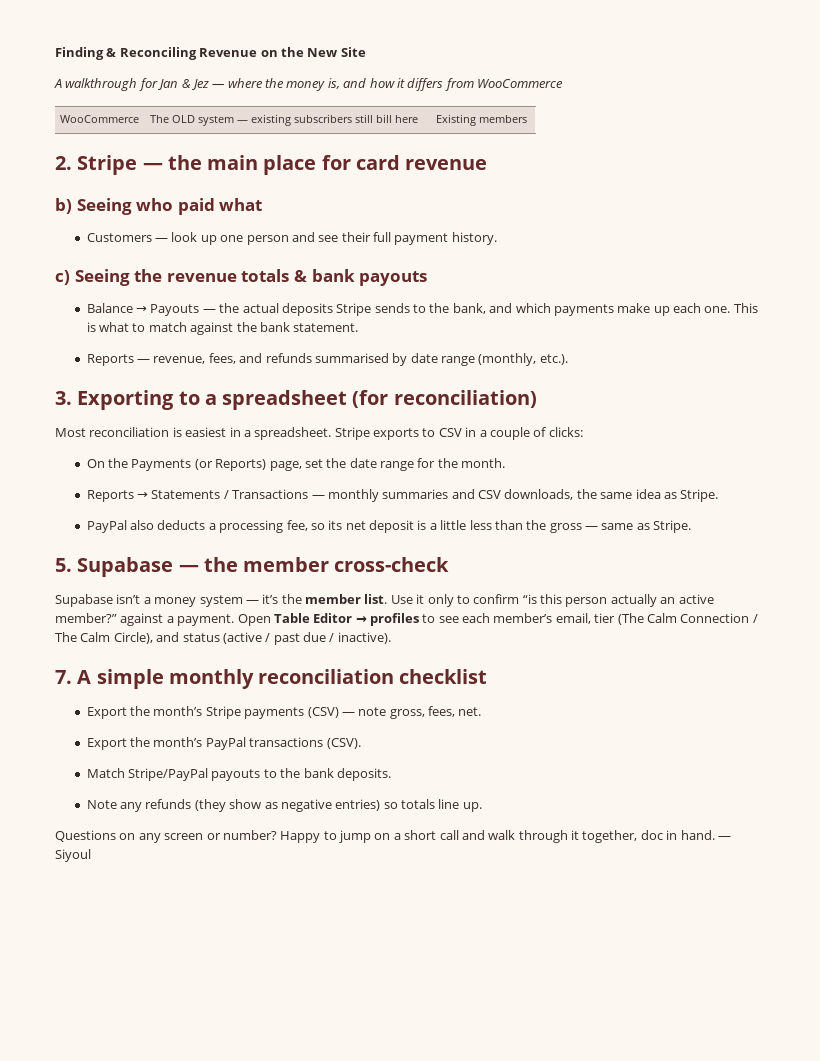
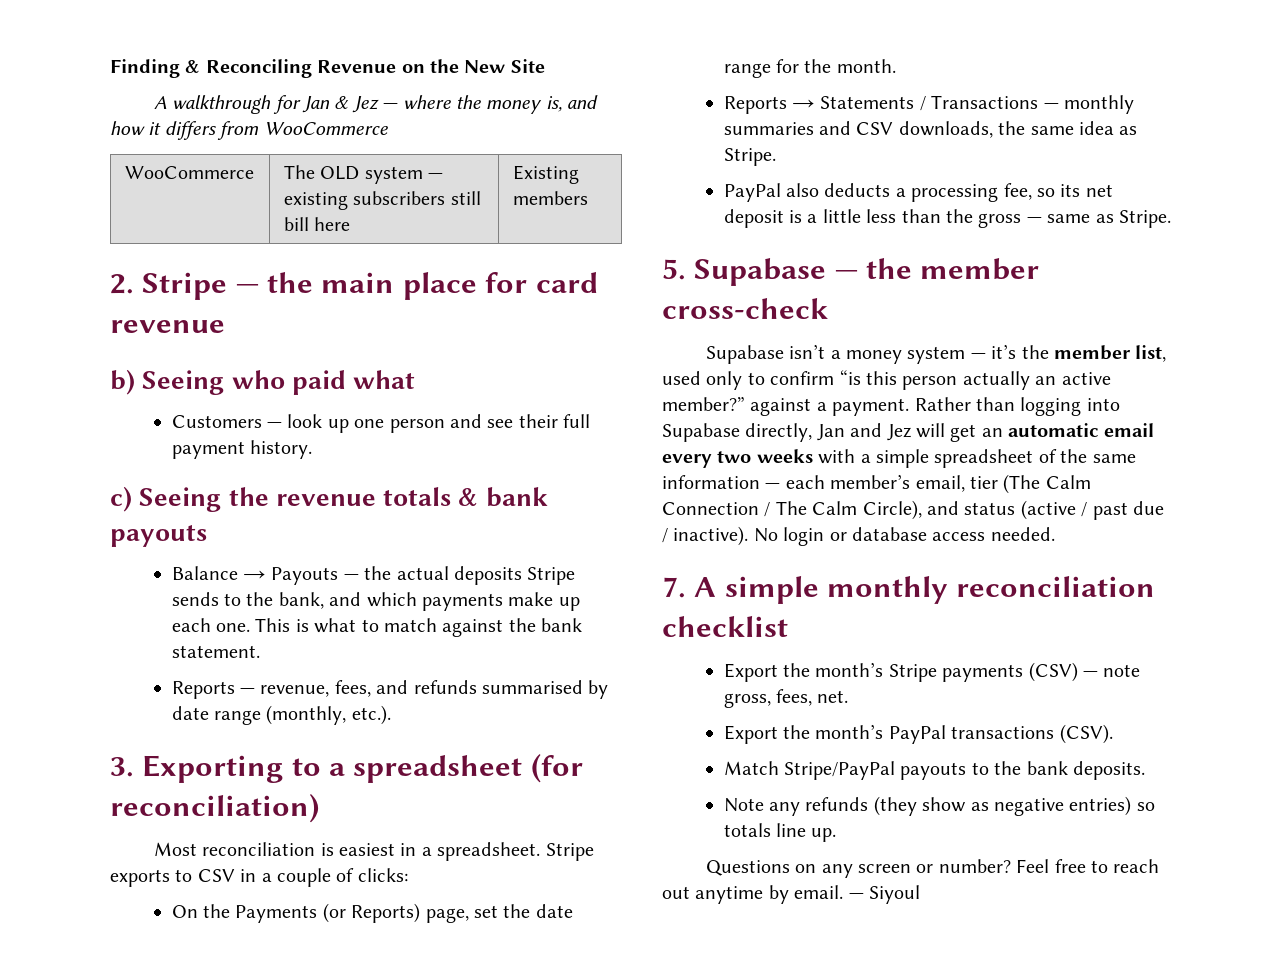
- Supabase isn’t a money system — it’s the member list. Use it only to confirm “is this person actually an active member?” against a payment.
+ Supabase isn’t a money system — it’s the member list, used only to confirm “is this person actually an active member?” against a payment.
- Open Table Editor → profiles to see each member’s email, tier (The Calm Connection / The Calm Circle), and status (active / past due / inactive).
+ Rather than logging into Supabase directly, Jan and Jez will get an automatic email every two weeks with a simple spreadsheet of the same information — each member’s email, tier (The Calm Connection / The Calm Circle), and status (active / past due / inactive). No login or database access needed.
- Happy to jump on a short call and walk through it together, doc in hand.
+ Feel free to reach out anytime by email.

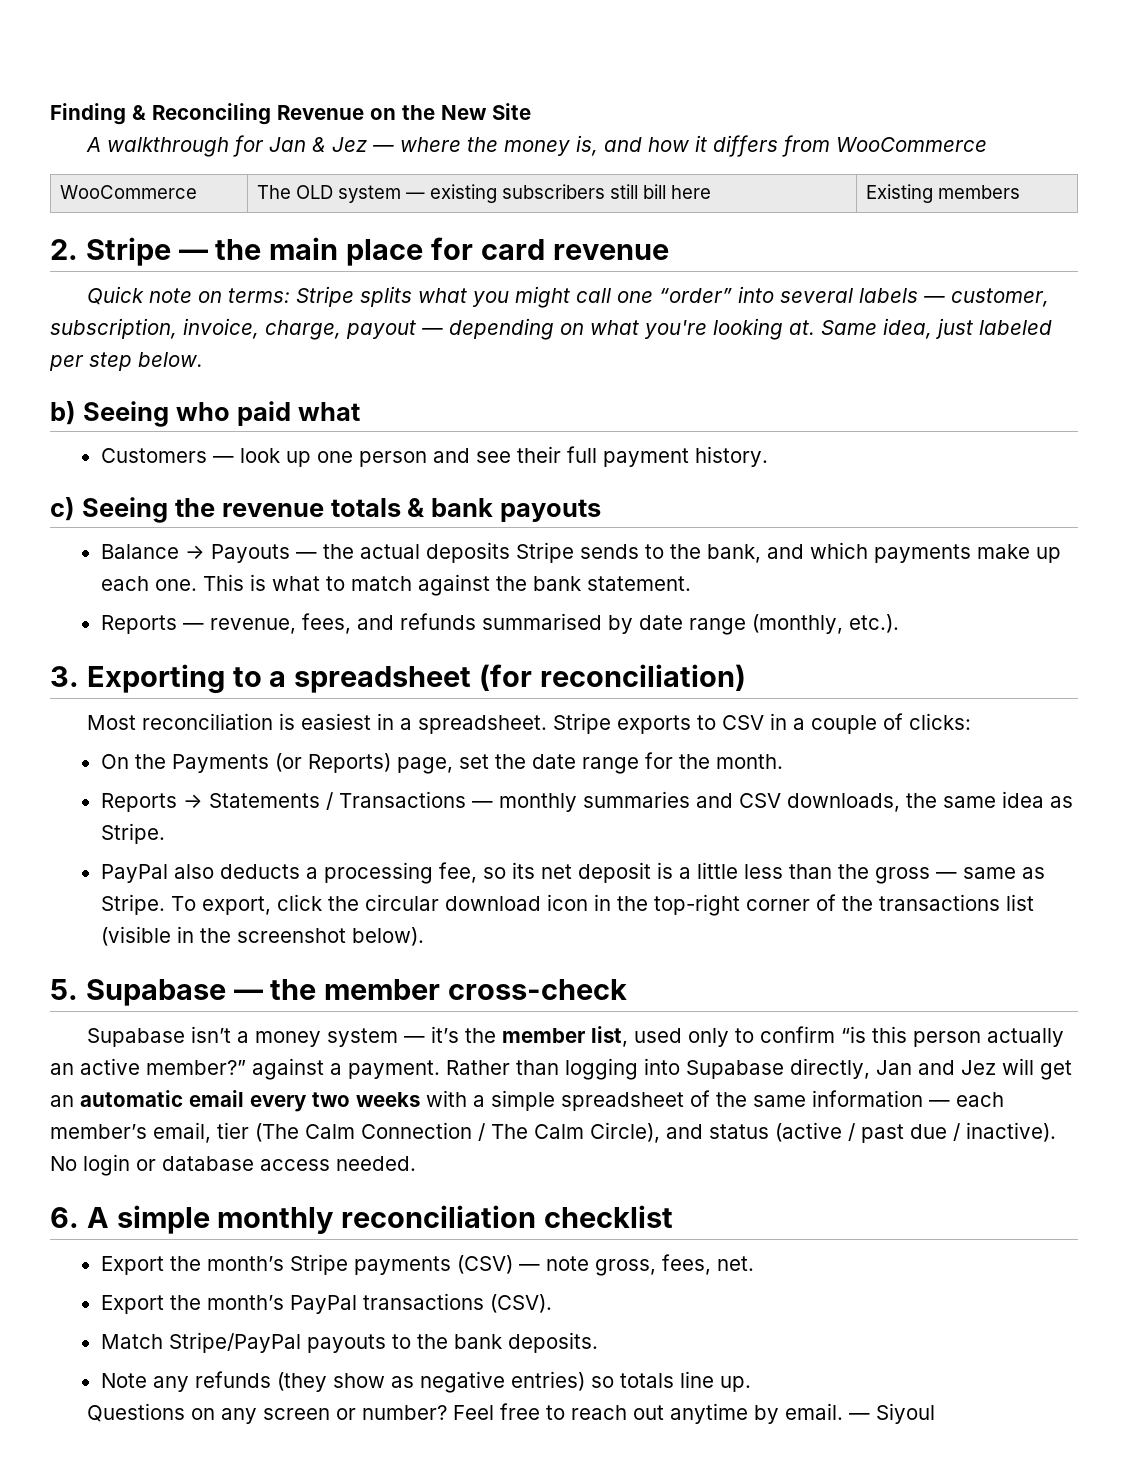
+ Quick note on terms: Stripe splits what you might call one “order” into several labels — customer, subscription, invoice, charge, payout — depending on what you're looking at. Same idea, just labeled per step below.
+ To export, click the circular download icon in the top-right corner of the transactions list (visible in the screenshot below).
- 7. A simple monthly reconciliation checklist
+ 6. A simple monthly reconciliation checklist

